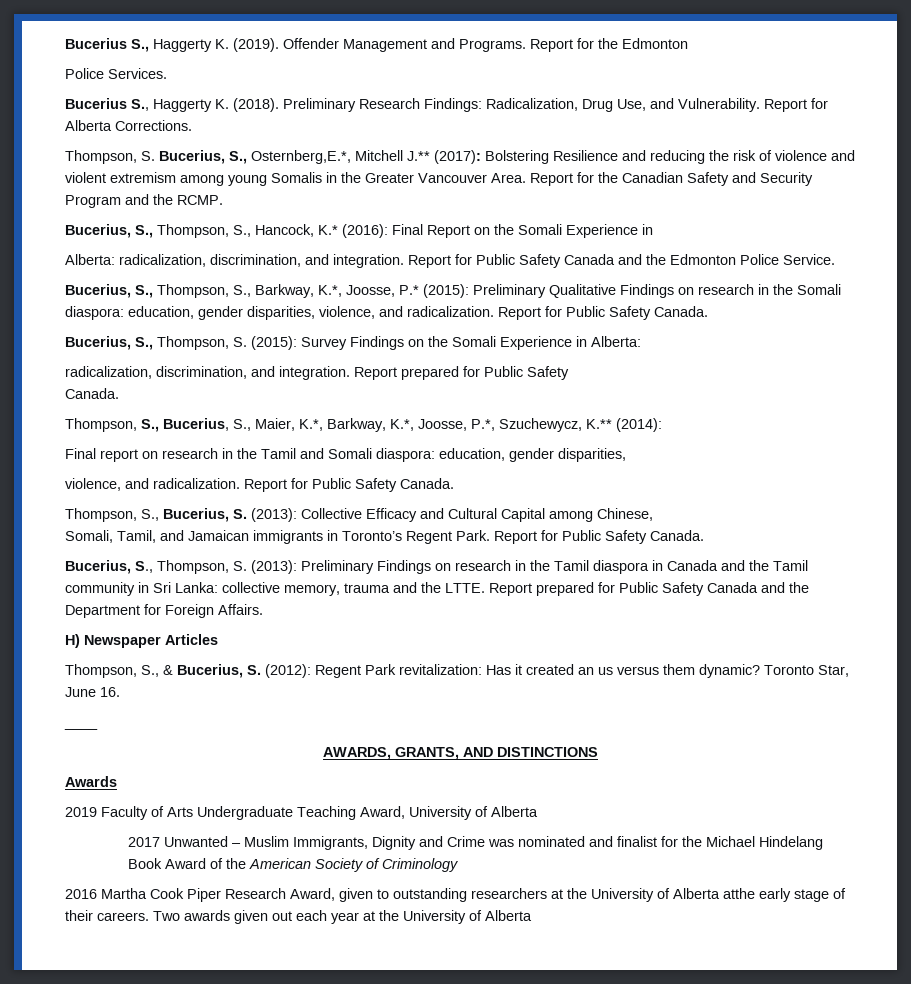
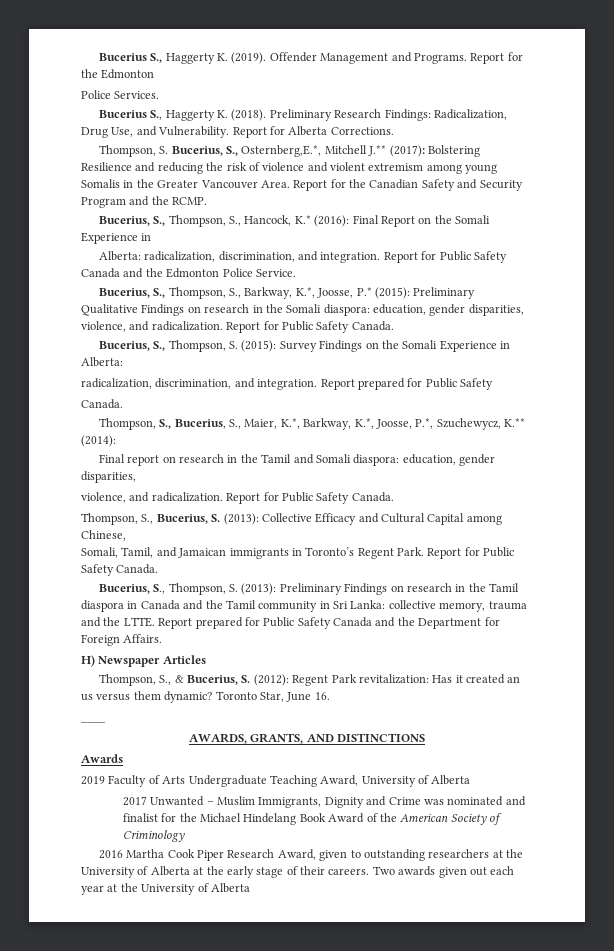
- 2016 Martha Cook Piper Research Award, given to outstanding researchers at the University of Alberta atthe early stage of their careers.
+ 2016 Martha Cook Piper Research Award, given to outstanding researchers at the University of Alberta at the early stage of their careers.

